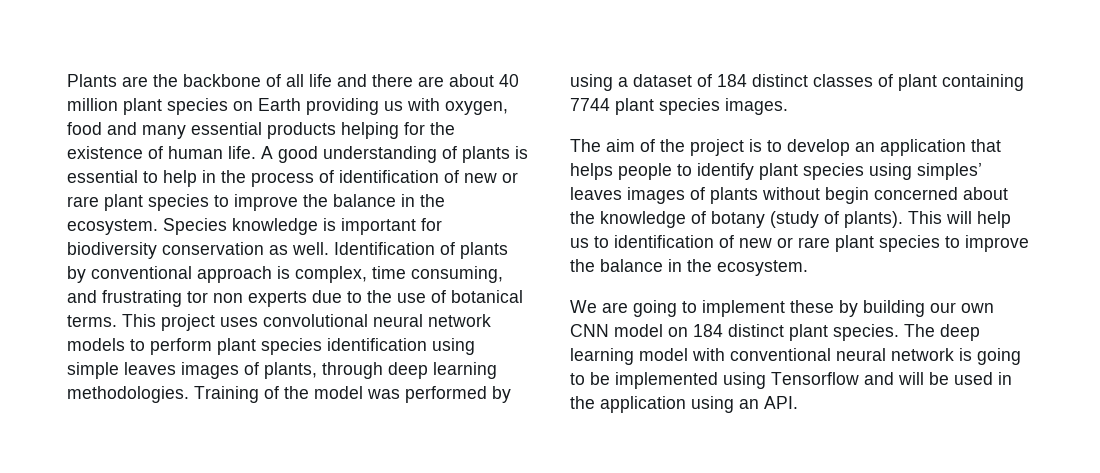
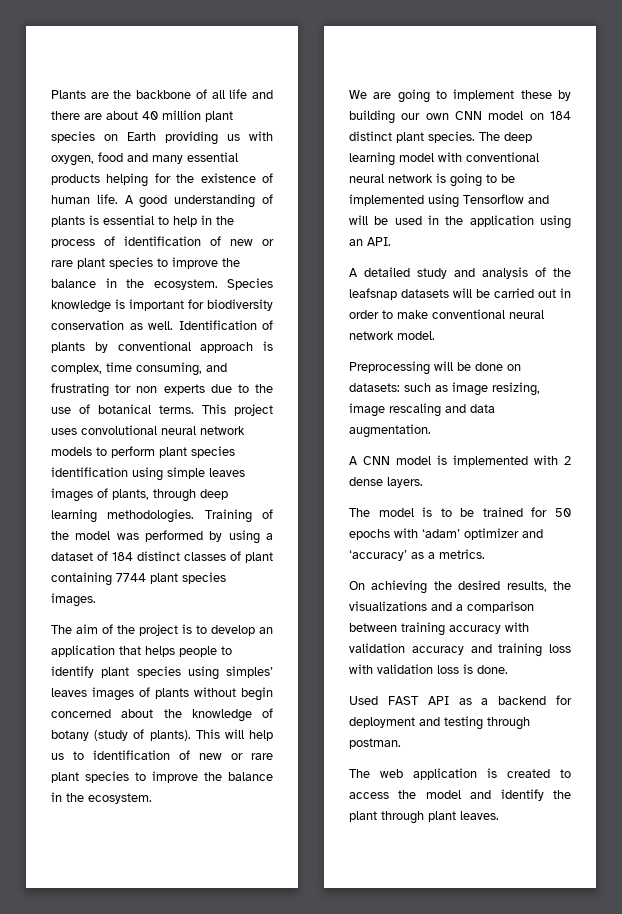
+ A detailed study and analysis of the leafsnap datasets will be carried out in order to make conventional neural network model.
+ Preprocessing will be done on datasets: such as image resizing, image rescaling and data augmentation.
+ A CNN model is implemented with 2 dense layers.
+ The model is to be trained for 50 epochs with ‘adam’ optimizer and ‘accuracy’ as a metrics.
+ On achieving the desired results, the visualizations and a comparison between training accuracy with validation accuracy and training loss with validation loss is done.
+ Used FAST API as a backend for deployment and testing through postman.
+ The web application is created to access the model and identify the plant through plant leaves.

